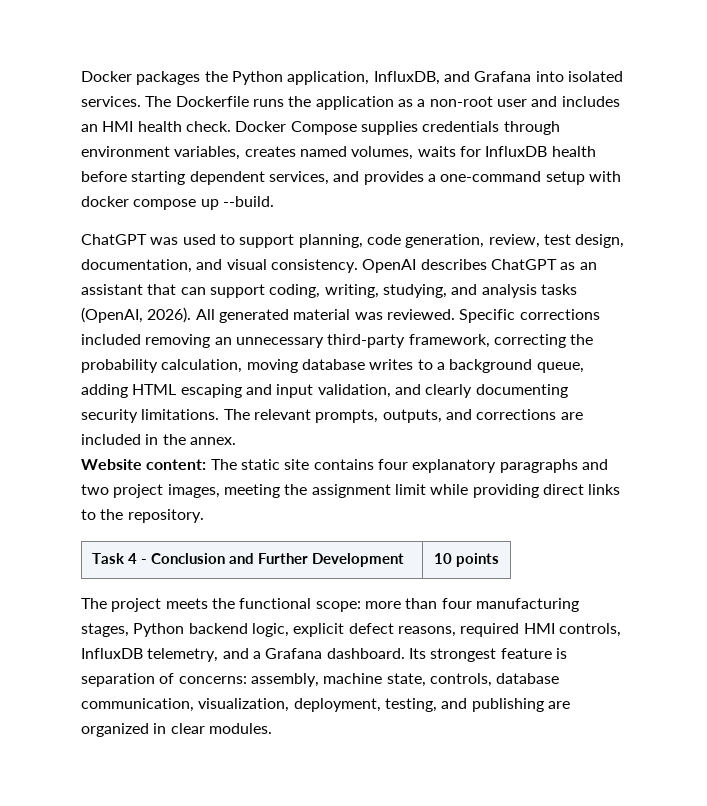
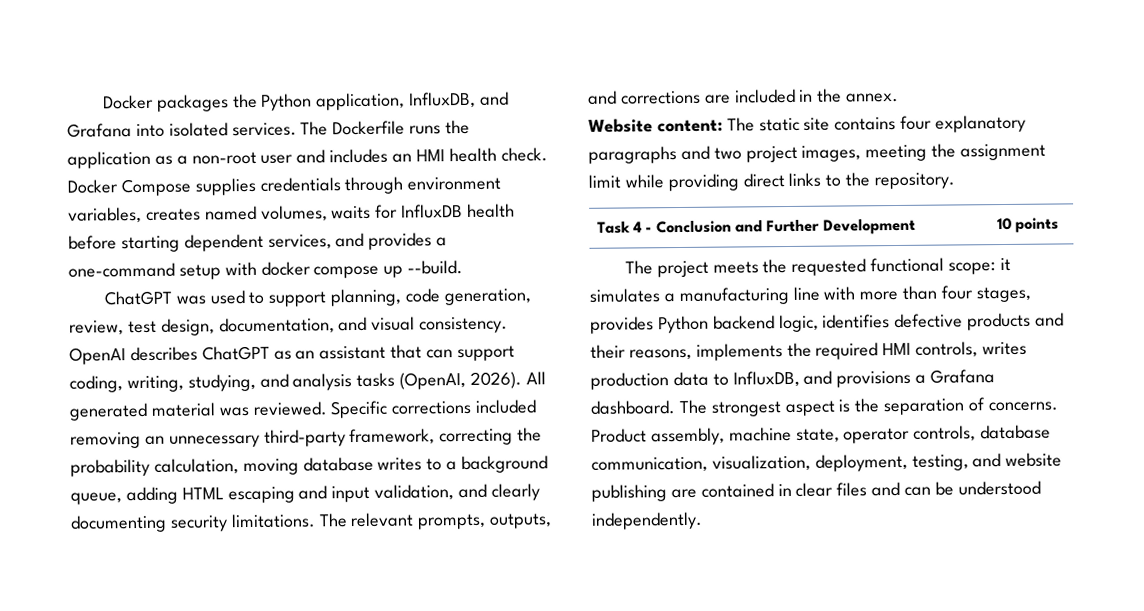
- The project meets the functional scope: more than four manufacturing stages, Python backend logic, explicit defect reasons, required HMI controls, InfluxDB telemetry, and a Grafana dashboard. Its strongest feature is separation of concerns: assembly, machine state, controls, database communication, visualization, deployment, testing, and publishing are organized in clear modules.
+ The project meets the requested functional scope: it simulates a manufacturing line with more than four stages, provides Python backend logic, identifies defective products and their reasons, implements the required HMI controls, writes production data to InfluxDB, and provisions a Grafana dashboard. The strongest aspect is the separation of concerns. Product assembly, machine state, operator controls, database communication, visualization, deployment, testing, and website publishing are contained in clear files and can be understood independently.

